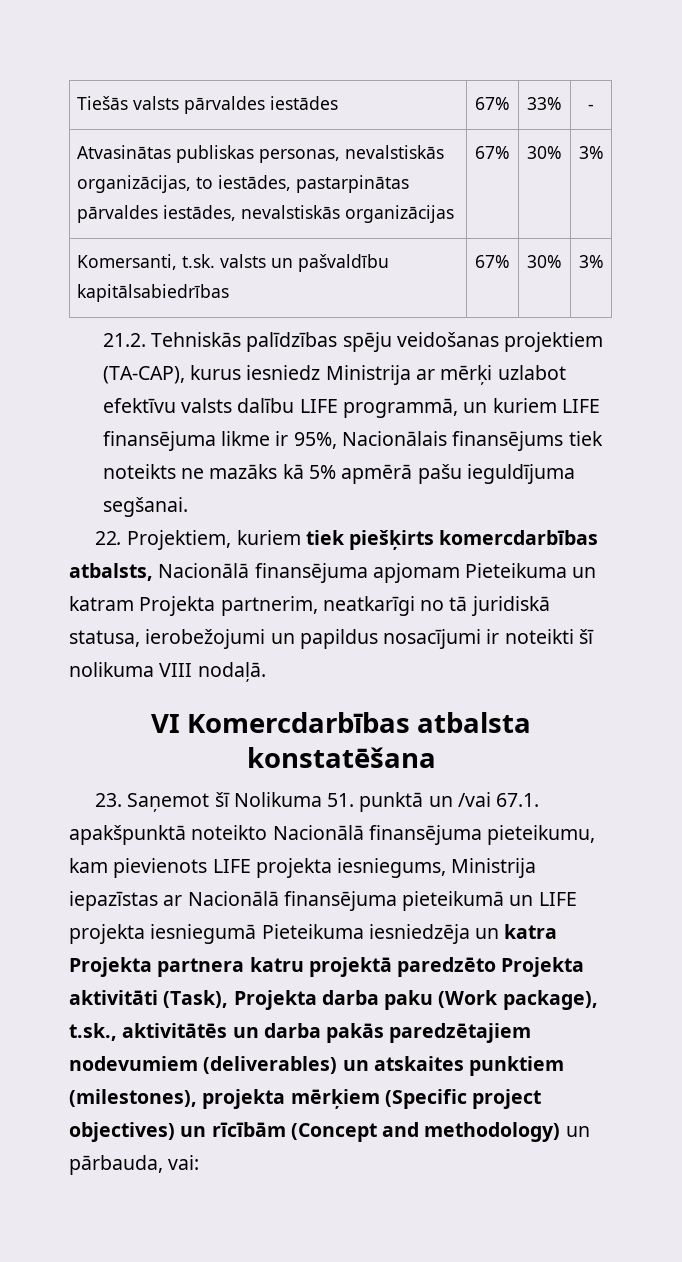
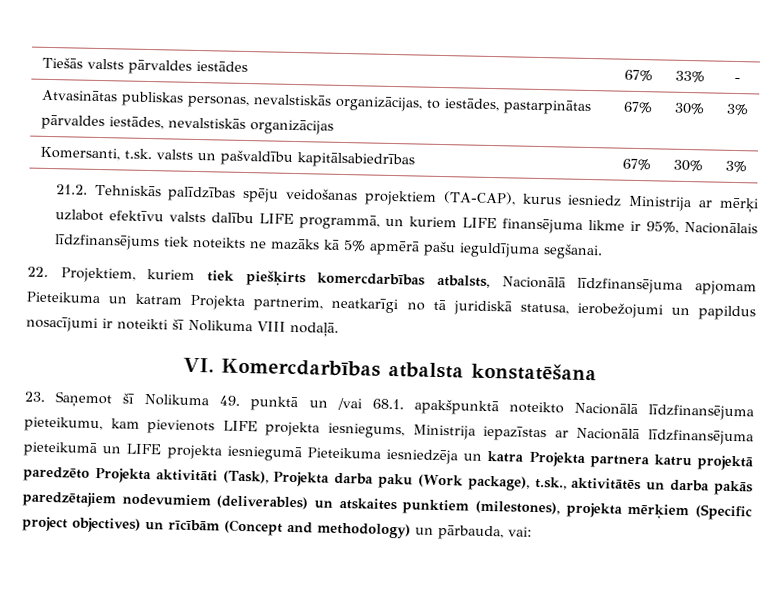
- 21.2. Tehniskās palīdzības spēju veidošanas projektiem (TA-CAP), kurus iesniedz Ministrija ar mērķi uzlabot efektīvu valsts dalību LIFE programmā, un kuriem LIFE finansējuma likme ir 95%, Nacionālais finansējums tiek noteikts ne mazāks kā 5% apmērā pašu ieguldījuma segšanai.
+ 21.2. Tehniskās palīdzības spēju veidošanas projektiem (TA-CAP), kurus iesniedz Ministrija ar mērķi uzlabot efektīvu valsts dalību LIFE programmā, un kuriem LIFE finansējuma likme ir 95%, Nacionālais līdzfinansējums tiek noteikts ne mazāks kā 5% apmērā pašu ieguldījuma segšanai.
- 22. Projektiem, kuriem tiek piešķirts komercdarbības atbalsts, Nacionālā finansējuma apjomam Pieteikuma un katram Projekta partnerim, neatkarīgi no tā juridiskā statusa, ierobežojumi un papildus nosacījumi ir noteikti šī nolikuma VIII nodaļā.
+ 22. Projektiem, kuriem tiek piešķirts komercdarbības atbalsts, Nacionālā līdzfinansējuma apjomam Pieteikuma un katram Projekta partnerim, neatkarīgi no tā juridiskā statusa, ierobežojumi un papildus nosacījumi ir noteikti šī Nolikuma VIII nodaļā.
- VI Komercdarbības atbalsta konstatēšana
+ VI. Komercdarbības atbalsta konstatēšana
- 23. Saņemot šī Nolikuma 51. punktā un /vai 67.1. apakšpunktā noteikto Nacionālā finansējuma pieteikumu, kam pievienots LIFE projekta iesniegums, Ministrija iepazīstas ar Nacionālā finansējuma pieteikumā un LIFE projekta iesniegumā Pieteikuma iesniedzēja un katra Projekta partnera katru projektā paredzēto Projekta aktivitāti (Task), Projekta darba paku (Work package), t.sk., aktivitātēs un darba pakās paredzētajiem nodevumiem (deliverables) un atskaites punktiem (milestones), projekta mērķiem (Specific project objectives) un rīcībām (Concept and methodology) un pārbauda, vai:
+ 23. Saņemot šī Nolikuma 49. punktā un /vai 68.1. apakšpunktā noteikto Nacionālā līdzfinansējuma pieteikumu, kam pievienots LIFE projekta iesniegums, Ministrija iepazīstas ar Nacionālā līdzfinansējuma pieteikumā un LIFE projekta iesniegumā Pieteikuma iesniedzēja un katra Projekta partnera katru projektā paredzēto Projekta aktivitāti (Task), Projekta darba paku (Work package), t.sk., aktivitātēs un darba pakās paredzētajiem nodevumiem (deliverables) un atskaites punktiem (milestones), projekta mērķiem (Specific project objectives) un rīcībām (Concept and methodology) un pārbauda, vai:

